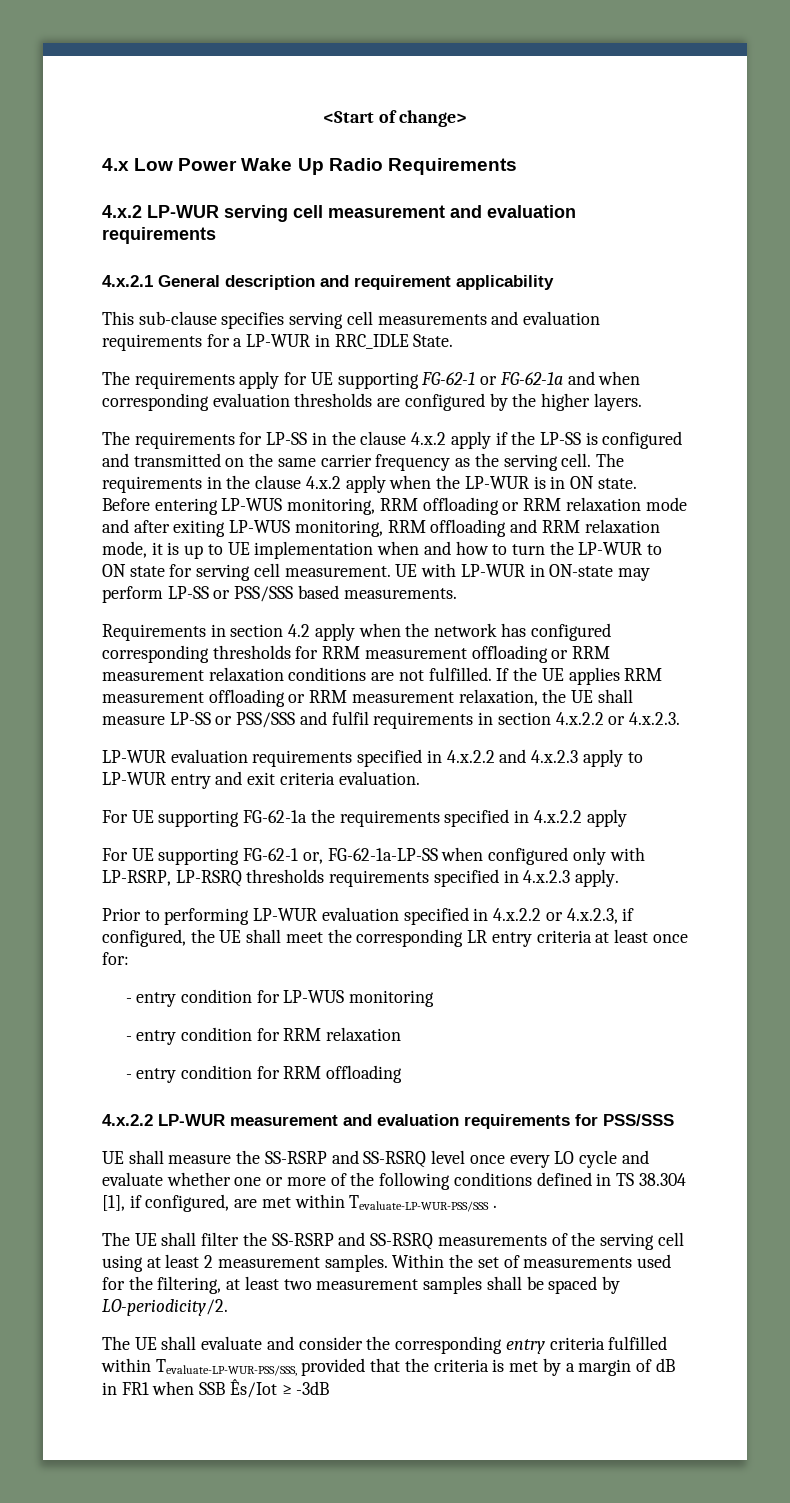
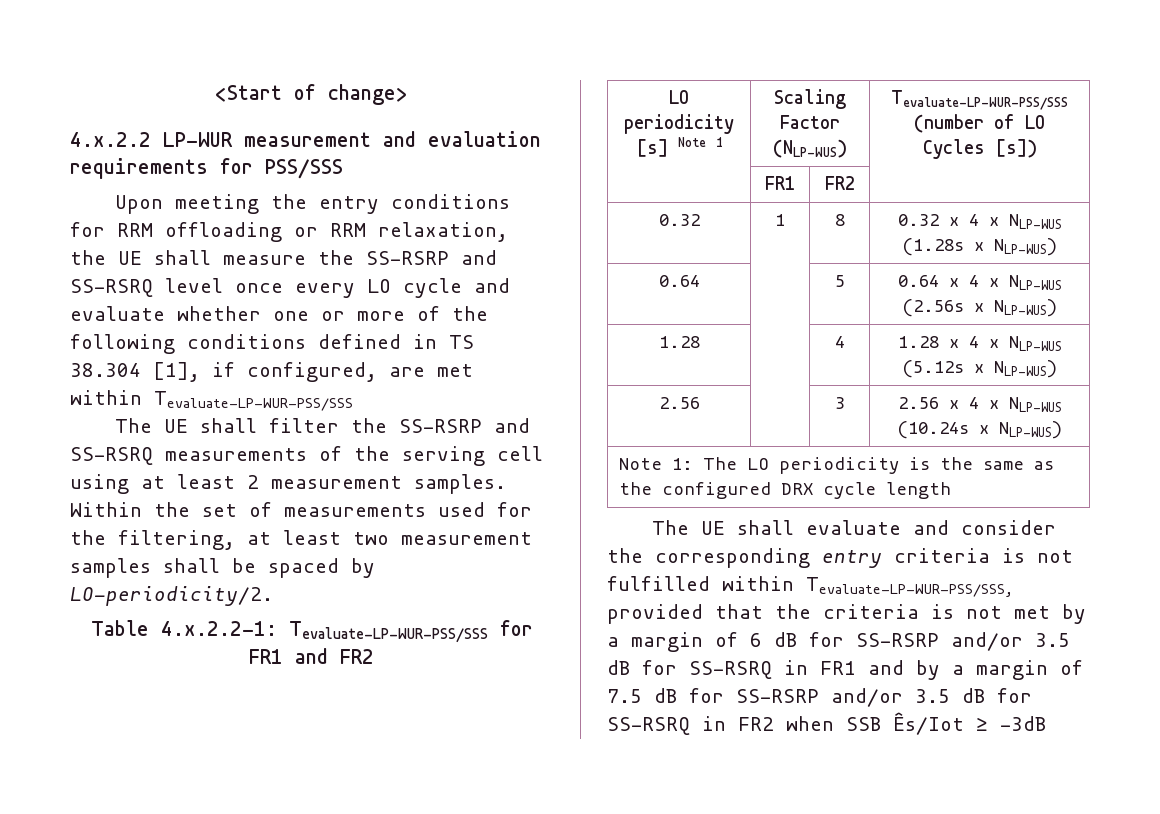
- 4.x Low Power Wake Up Radio Requirements
- 4.x.2 LP-WUR serving cell measurement and evaluation requirements
- 4.x.2.1 General description and requirement applicability
- This sub-clause specifies serving cell measurements and evaluation requirements for a LP-WUR in RRC_IDLE State.
- The requirements apply for UE supporting FG-62-1 or FG-62-1a and when corresponding evaluation thresholds are configured by the higher layers.
- The requirements for LP-SS in the clause 4.x.2 apply if the LP-SS is configured and transmitted on the same carrier frequency as the serving cell. The requirements in the clause 4.x.2 apply when the LP-WUR is in ON state. Before entering LP-WUS monitoring, RRM offloading or RRM relaxation mode and after exiting LP-WUS monitoring, RRM offloading and RRM relaxation mode, it is up to UE implementation when and how to turn the LP-WUR to ON state for serving cell measurement. UE with LP-WUR in ON-state may perform LP-SS or PSS/SSS based measurements.
- Requirements in section 4.2 apply when the network has configured corresponding thresholds for RRM measurement offloading or RRM measurement relaxation conditions are not fulfilled. If the UE applies RRM measurement offloading or RRM measurement relaxation, the UE shall measure LP-SS or PSS/SSS and fulfil requirements in section 4.x.2.2 or 4.x.2.3.
- LP-WUR evaluation requirements specified in 4.x.2.2 and 4.x.2.3 apply to LP-WUR entry and exit criteria evaluation.
- For UE supporting FG-62-1a the requirements specified in 4.x.2.2 apply
- For UE supporting FG-62-1 or, FG-62-1a-LP-SS when configured only with LP-RSRP, LP-RSRQ thresholds requirements specified in 4.x.2.3 apply.
- Prior to performing LP-WUR evaluation specified in 4.x.2.2 or 4.x.2.3, if configured, the UE shall meet the corresponding LR entry criteria at least once for:
- - entry condition for LP-WUS monitoring
- - entry condition for RRM relaxation
- - entry condition for RRM offloading
- UE shall measure the SS-RSRP and SS-RSRQ level once every LO cycle and evaluate whether one or more of the following conditions defined in TS 38.304 [1], if configured, are met within Tevaluate-LP-WUR-PSS/SSS .
+ Upon meeting the entry conditions for RRM offloading or RRM relaxation, the UE shall measure the SS-RSRP and SS-RSRQ level once every LO cycle and evaluate whether one or more of the following conditions defined in TS 38.304 [1], if configured, are met within Tevaluate-LP-WUR-PSS/SSS
+ Table 4.x.2.2-1: Tevaluate-LP-WUR-PSS/SSS for FR1 and FR2
+ LO periodicity [s] Note 1 | Scaling Factor (NLP-WUS) | Tevaluate-LP-WUR-PSS/SSS (number of LO Cycles [s])
+ | FR1 | FR2 |
+ 0.32 | 1 | 8 | 0.32 x 4 x NLP-WUS (1.28s x NLP-WUS)
+ 0.64 | | 5 | 0.64 x 4 x NLP-WUS (2.56s x NLP-WUS)
+ 1.28 | | 4 | 1.28 x 4 x NLP-WUS (5.12s x NLP-WUS)
+ 2.56 | | 3 | 2.56 x 4 x NLP-WUS (10.24s x NLP-WUS)
+ Note 1: The LO periodicity is the same as the configured DRX cycle length
- The UE shall evaluate and consider the corresponding entry criteria fulfilled within Tevaluate-LP-WUR-PSS/SSS, provided that the criteria is met by a margin of dB in FR1 when SSB Ês/Iot ≥ -3dB
+ The UE shall evaluate and consider the corresponding entry criteria is not fulfilled within Tevaluate-LP-WUR-PSS/SSS, provided that the criteria is not met by a margin of 6 dB for SS-RSRP and/or 3.5 dB for SS-RSRQ in FR1 and by a margin of 7.5 dB for SS-RSRP and/or 3.5 dB for SS-RSRQ in FR2 when SSB Ês/Iot ≥ -3dB

